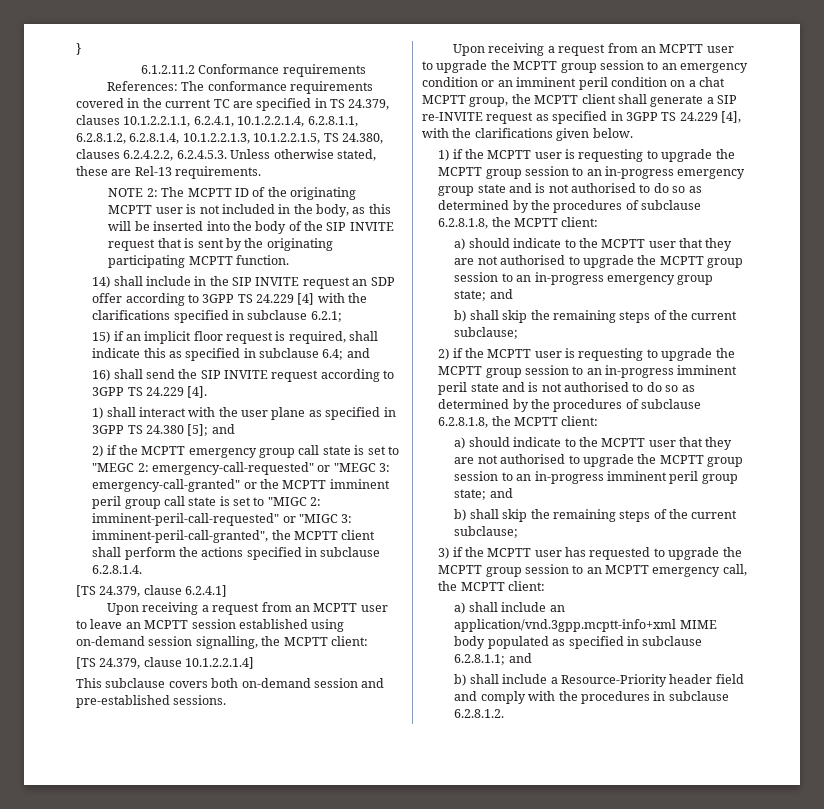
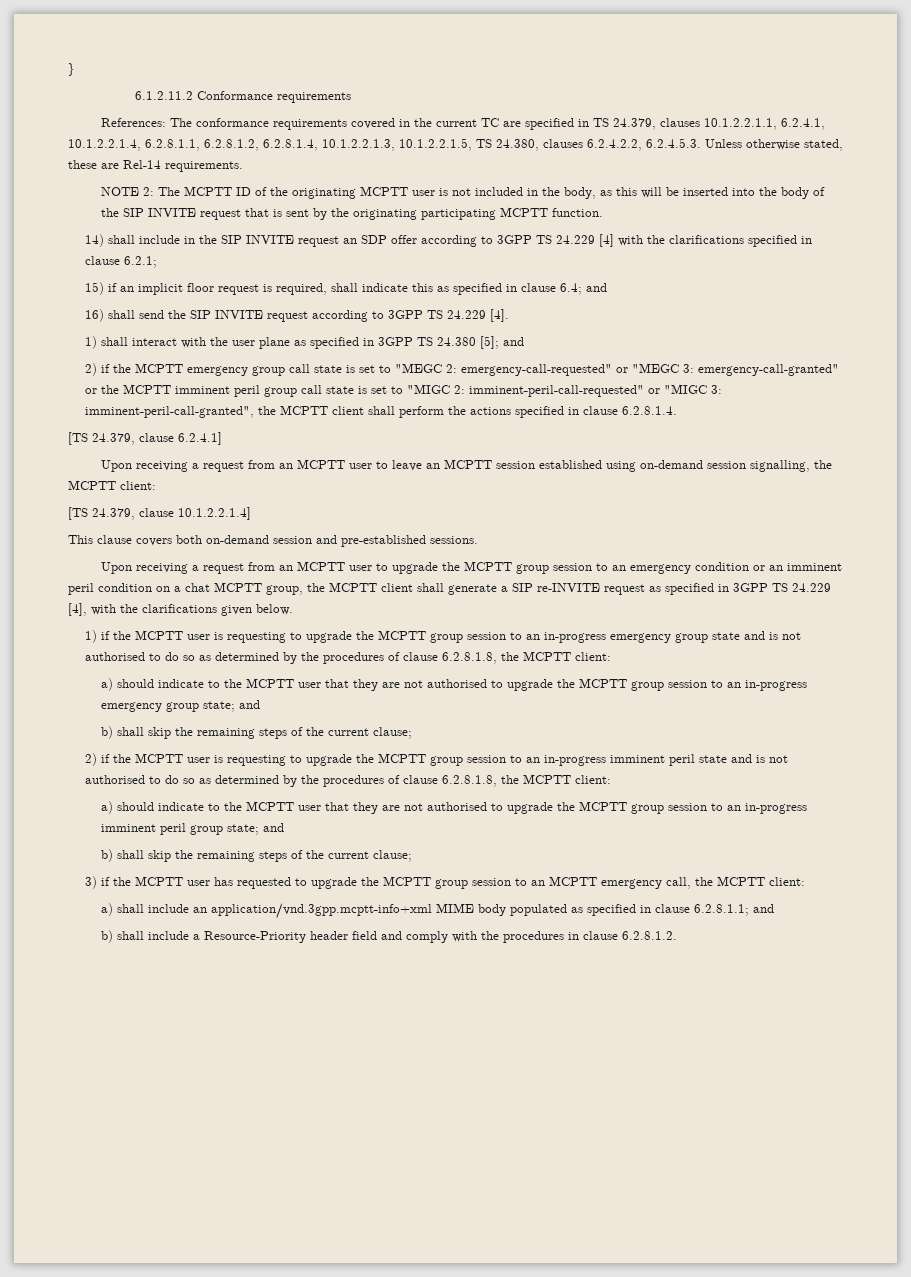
- References: The conformance requirements covered in the current TC are specified in TS 24.379, clauses 10.1.2.2.1.1, 6.2.4.1, 10.1.2.2.1.4, 6.2.8.1.1, 6.2.8.1.2, 6.2.8.1.4, 10.1.2.2.1.3, 10.1.2.2.1.5, TS 24.380, clauses 6.2.4.2.2, 6.2.4.5.3. Unless otherwise stated, these are Rel-13 requirements.
+ References: The conformance requirements covered in the current TC are specified in TS 24.379, clauses 10.1.2.2.1.1, 6.2.4.1, 10.1.2.2.1.4, 6.2.8.1.1, 6.2.8.1.2, 6.2.8.1.4, 10.1.2.2.1.3, 10.1.2.2.1.5, TS 24.380, clauses 6.2.4.2.2, 6.2.4.5.3. Unless otherwise stated, these are Rel-14 requirements.
- 14) shall include in the SIP INVITE request an SDP offer according to 3GPP TS 24.229 [4] with the clarifications specified in subclause 6.2.1;
+ 14) shall include in the SIP INVITE request an SDP offer according to 3GPP TS 24.229 [4] with the clarifications specified in clause 6.2.1;
- 15) if an implicit floor request is required, shall indicate this as specified in subclause 6.4; and
+ 15) if an implicit floor request is required, shall indicate this as specified in clause 6.4; and
- 2) if the MCPTT emergency group call state is set to "MEGC 2: emergency-call-requested" or "MEGC 3: emergency-call-granted" or the MCPTT imminent peril group call state is set to "MIGC 2: imminent-peril-call-requested" or "MIGC 3: imminent-peril-call-granted", the MCPTT client shall perform the actions specified in subclause 6.2.8.1.4.
+ 2) if the MCPTT emergency group call state is set to "MEGC 2: emergency-call-requested" or "MEGC 3: emergency-call-granted" or the MCPTT imminent peril group call state is set to "MIGC 2: imminent-peril-call-requested" or "MIGC 3: imminent-peril-call-granted", the MCPTT client shall perform the actions specified in clause 6.2.8.1.4.
- This subclause covers both on-demand session and pre-established sessions.
+ This clause covers both on-demand session and pre-established sessions.
- 1) if the MCPTT user is requesting to upgrade the MCPTT group session to an in-progress emergency group state and is not authorised to do so as determined by the procedures of subclause 6.2.8.1.8, the MCPTT client:
+ 1) if the MCPTT user is requesting to upgrade the MCPTT group session to an in-progress emergency group state and is not authorised to do so as determined by the procedures of clause 6.2.8.1.8, the MCPTT client:
  a) should indicate to the MCPTT user that they are not authorised to upgrade the MCPTT group session to an in-progress emergency group state; and
- b) shall skip the remaining steps of the current subclause;
+ b) shall skip the remaining steps of the current clause;
- 2) if the MCPTT user is requesting to upgrade the MCPTT group session to an in-progress imminent peril state and is not authorised to do so as determined by the procedures of subclause 6.2.8.1.8, the MCPTT client:
+ 2) if the MCPTT user is requesting to upgrade the MCPTT group session to an in-progress imminent peril state and is not authorised to do so as determined by the procedures of clause 6.2.8.1.8, the MCPTT client:
  a) should indicate to the MCPTT user that they are not authorised to upgrade the MCPTT group session to an in-progress imminent peril group state; and
- b) shall skip the remaining steps of the current subclause;
+ b) shall skip the remaining steps of the current clause;
- a) shall include an application/vnd.3gpp.mcptt-info+xml MIME body populated as specified in subclause 6.2.8.1.1; and
+ a) shall include an application/vnd.3gpp.mcptt-info+xml MIME body populated as specified in clause 6.2.8.1.1; and
- b) shall include a Resource-Priority header field and comply with the procedures in subclause 6.2.8.1.2.
+ b) shall include a Resource-Priority header field and comply with the procedures in clause 6.2.8.1.2.

